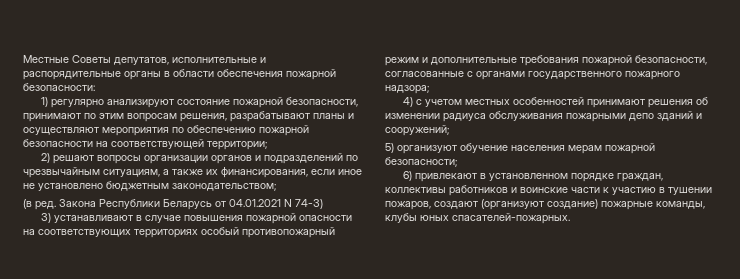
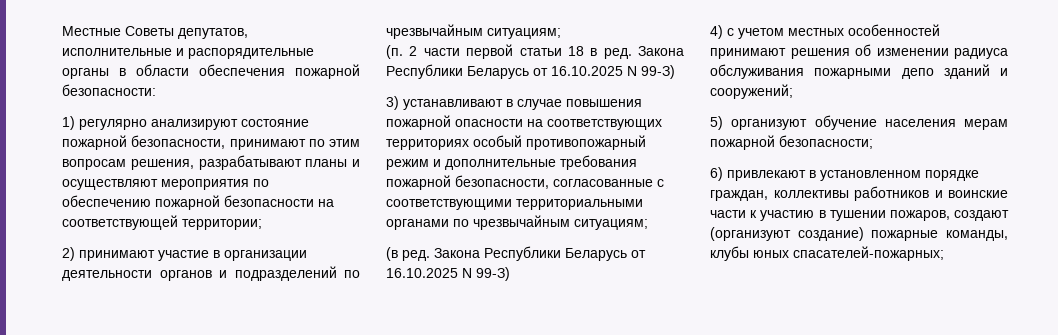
- 2) решают вопросы организации органов и подразделений по чрезвычайным ситуациям, а также их финансирования, если иное не установлено бюджетным законодательством;
- (в ред. Закона Республики Беларусь от 04.01.2021 N 74-З)
+ 2) принимают участие в организации деятельности органов и подразделений по чрезвычайным ситуациям;
+ (п. 2 части первой статьи 18 в ред. Закона Республики Беларусь от 16.10.2025 N 99-З)
- 3) устанавливают в случае повышения пожарной опасности на соответствующих территориях особый противопожарный режим и дополнительные требования пожарной безопасности, согласованные с органами государственного пожарного надзора;
+ 3) устанавливают в случае повышения пожарной опасности на соответствующих территориях особый противопожарный режим и дополнительные требования пожарной безопасности, согласованные с соответствующими территориальными органами по чрезвычайным ситуациям;
+ (в ред. Закона Республики Беларусь от 16.10.2025 N 99-З)
- 6) привлекают в установленном порядке граждан, коллективы работников и воинские части к участию в тушении пожаров, создают (организуют создание) пожарные команды, клубы юных спасателей-пожарных.
+ 6) привлекают в установленном порядке граждан, коллективы работников и воинские части к участию в тушении пожаров, создают (организуют создание) пожарные команды, клубы юных спасателей-пожарных;

